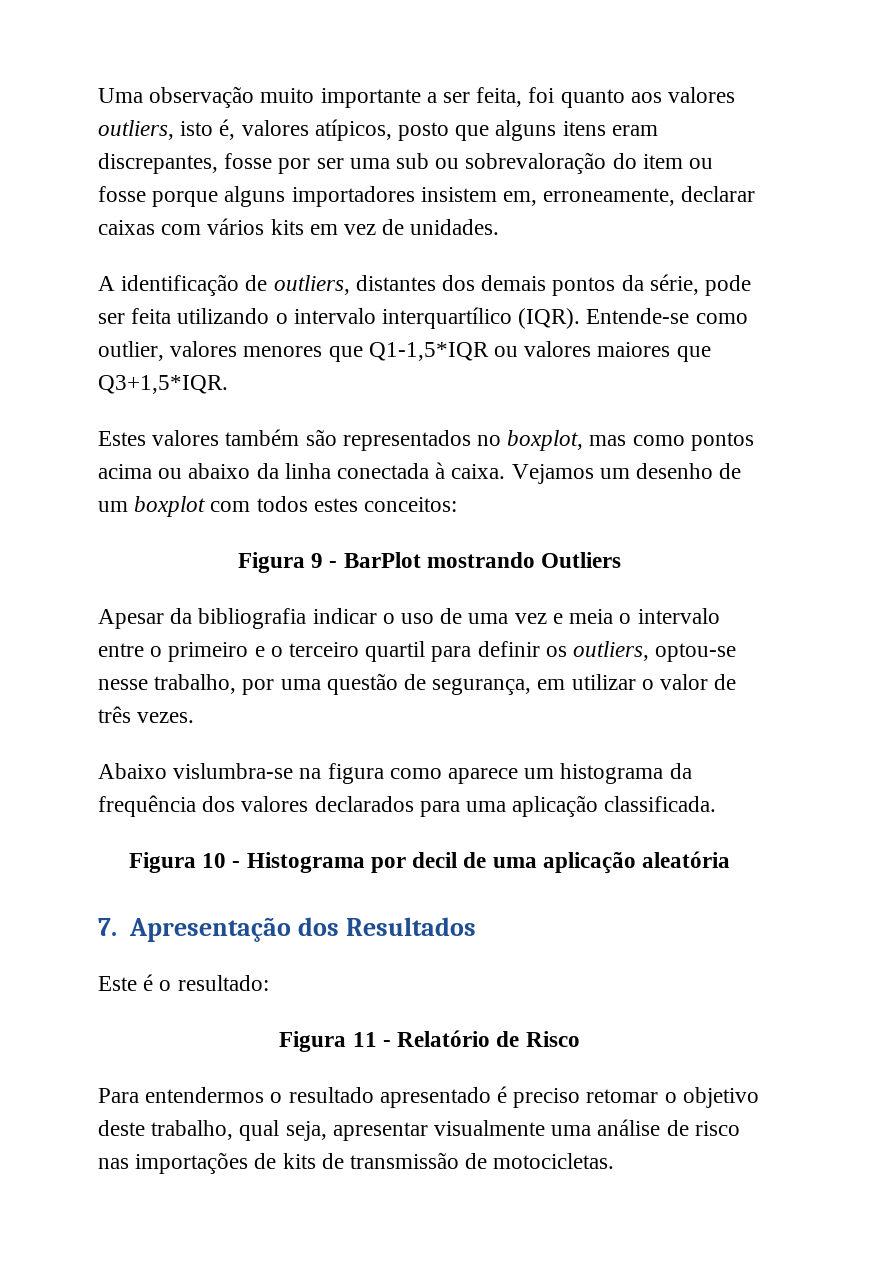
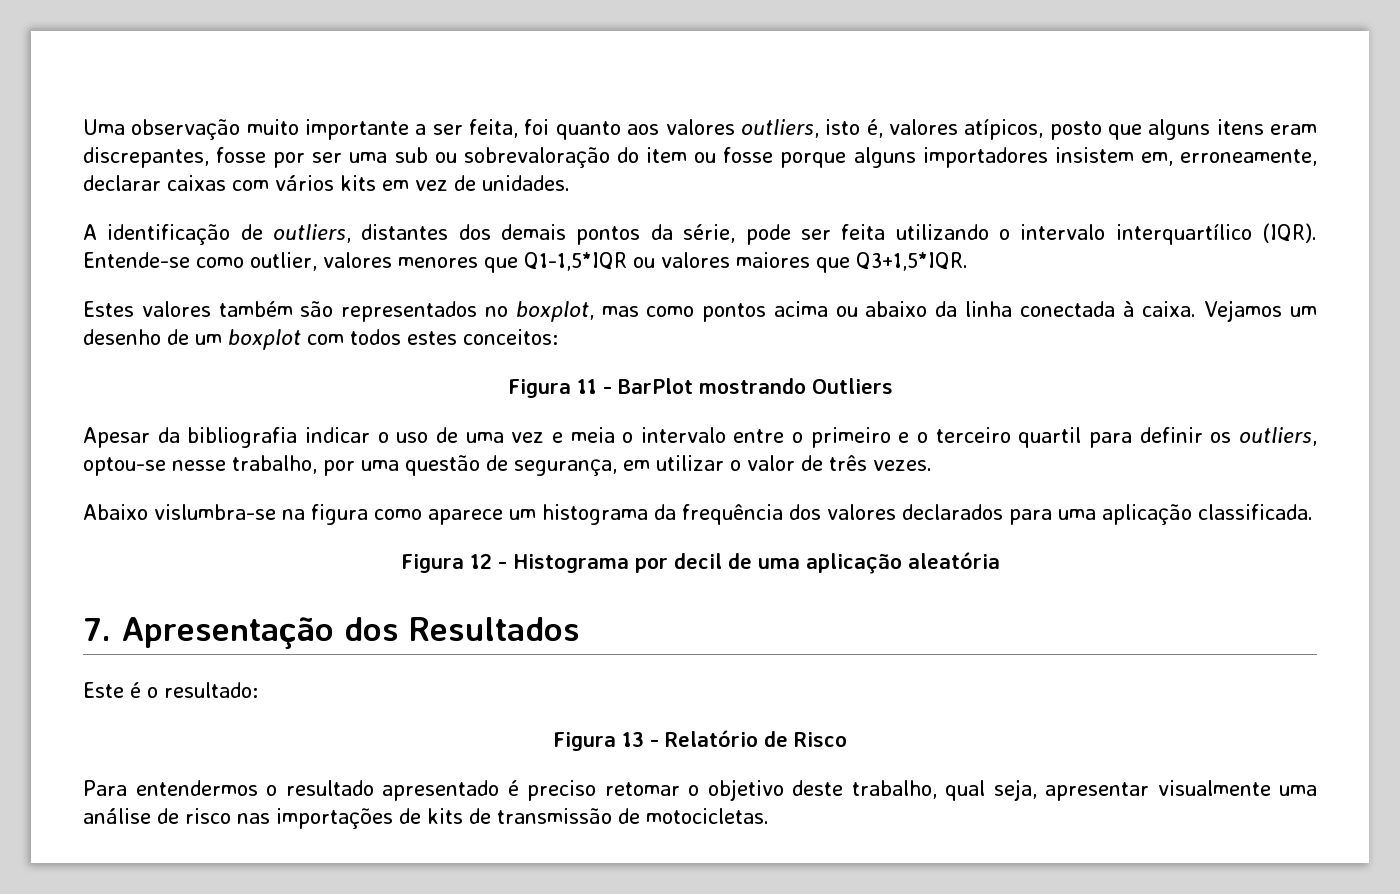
- Figura 9 - BarPlot mostrando Outliers
+ Figura 11 - BarPlot mostrando Outliers
- Figura 10 - Histograma por decil de uma aplicação aleatória
+ Figura 12 - Histograma por decil de uma aplicação aleatória
- Figura 11 - Relatório de Risco
+ Figura 13 - Relatório de Risco

